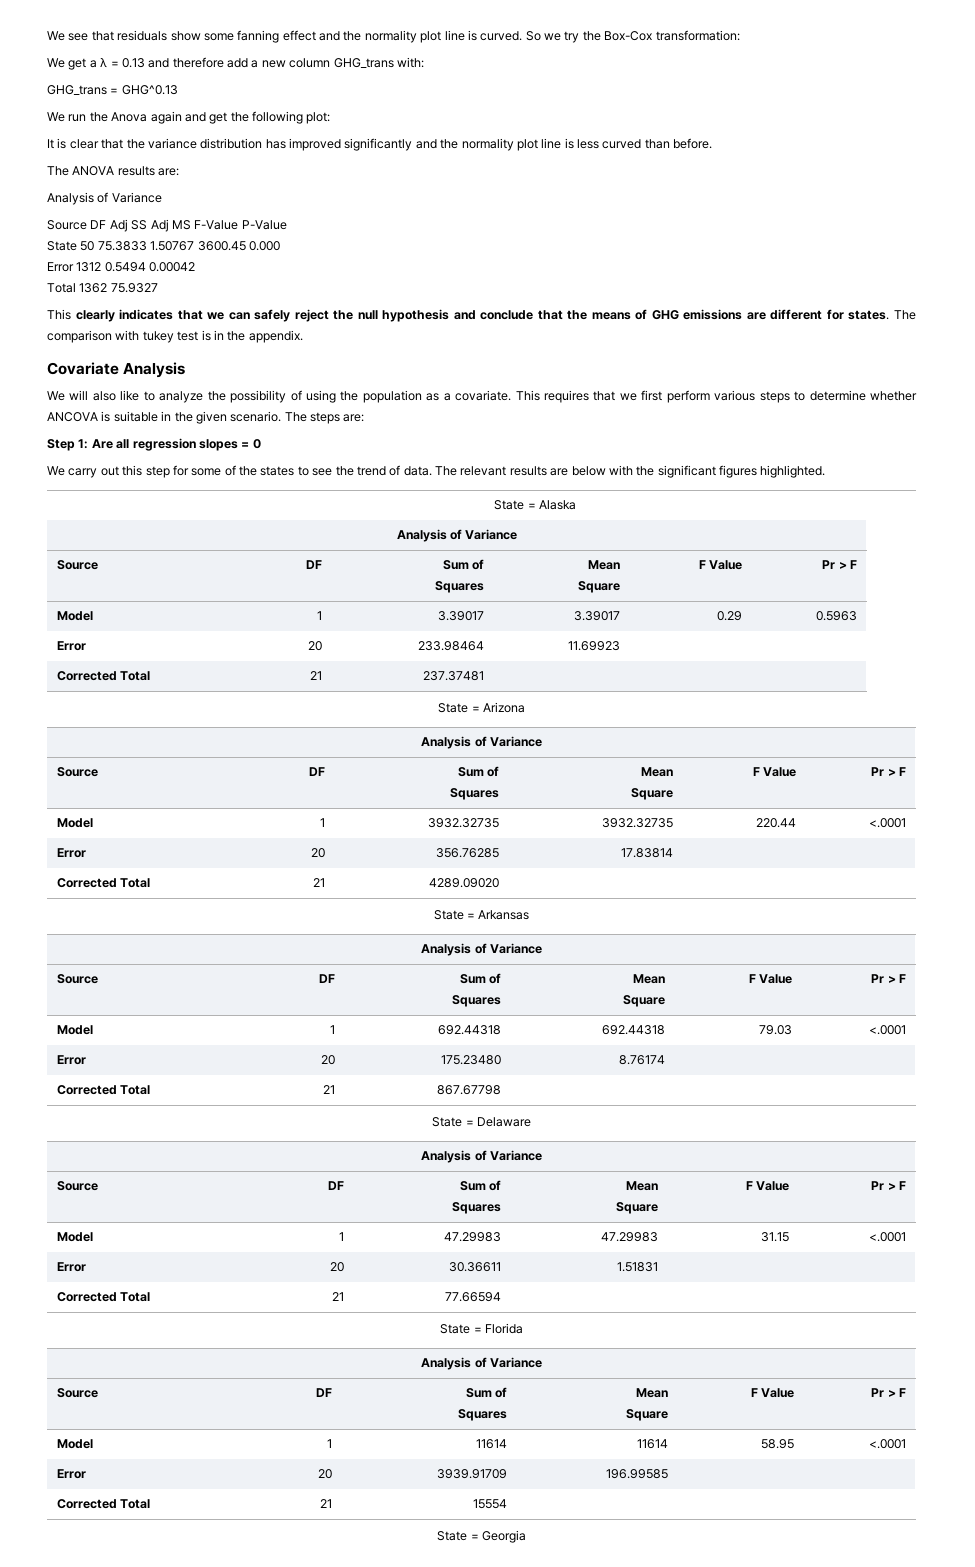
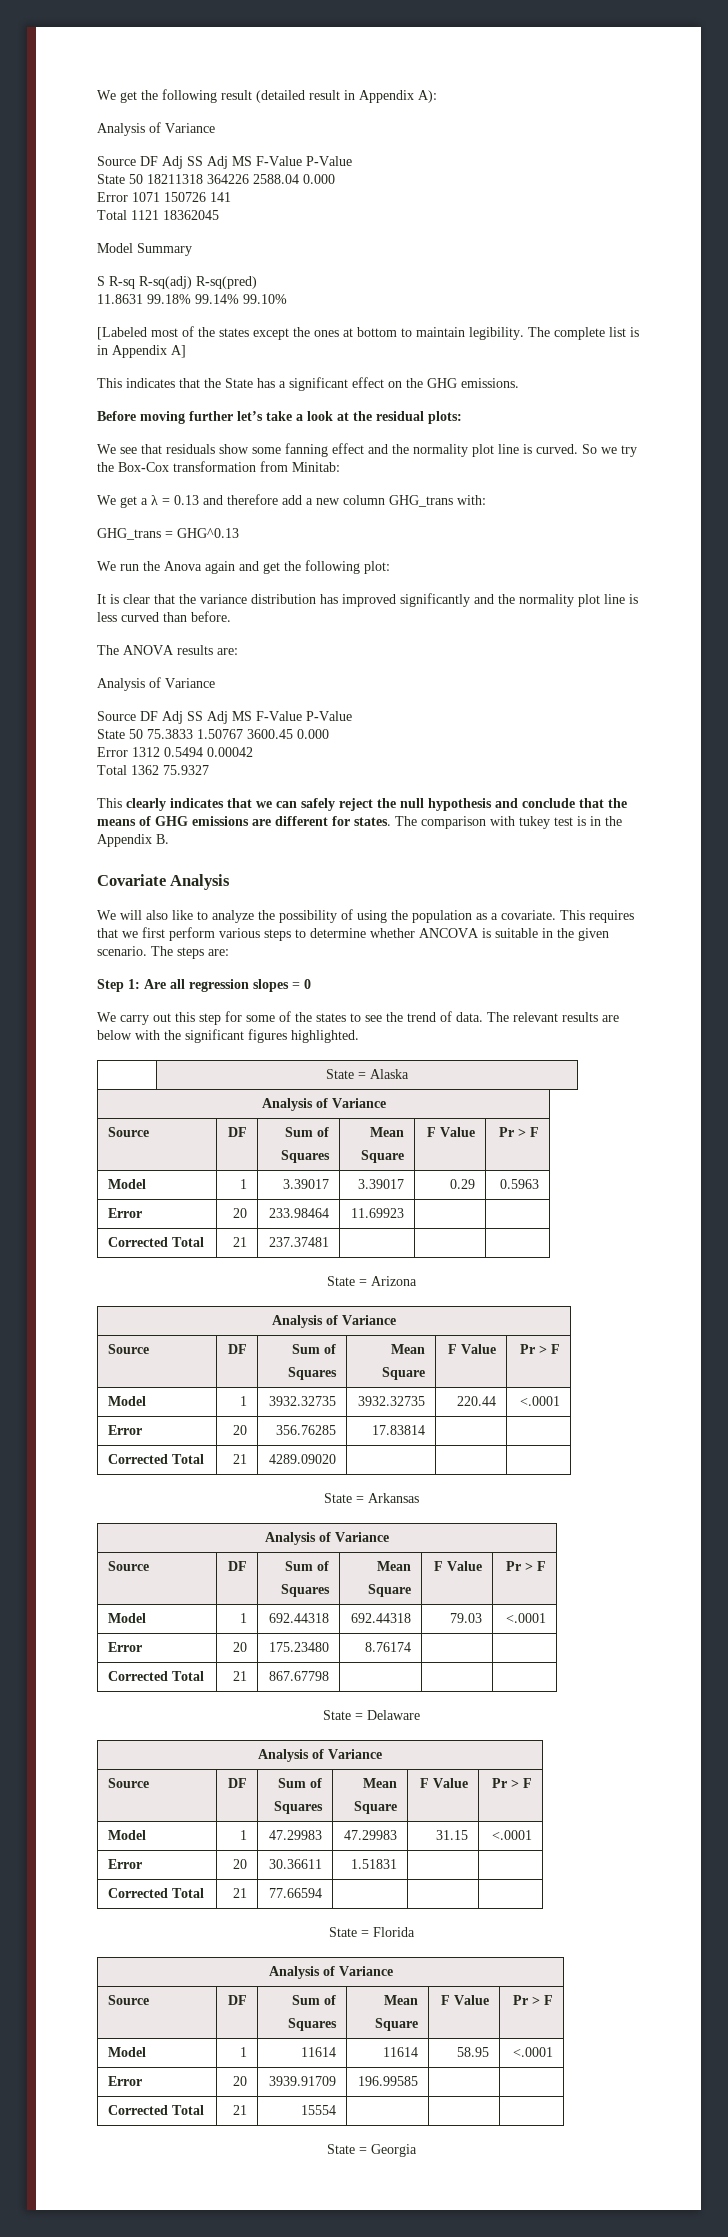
+ We get the following result (detailed result in Appendix A):
+ Analysis of Variance
+ Source DF Adj SS Adj MS F-Value P-Value
+ State 50 18211318 364226 2588.04 0.000
+ Error 1071 150726 141
+ Total 1121 18362045
+ Model Summary
+ S R-sq R-sq(adj) R-sq(pred)
+ 11.8631 99.18% 99.14% 99.10%
+ [Labeled most of the states except the ones at bottom to maintain legibility. The complete list is in Appendix A]
+ This indicates that the State has a significant effect on the GHG emissions.
+ Before moving further let’s take a look at the residual plots:
- So we try the Box-Cox transformation:
+ So we try the Box-Cox transformation from Minitab:
- The comparison with tukey test is in the appendix.
+ The comparison with tukey test is in the Appendix B.

